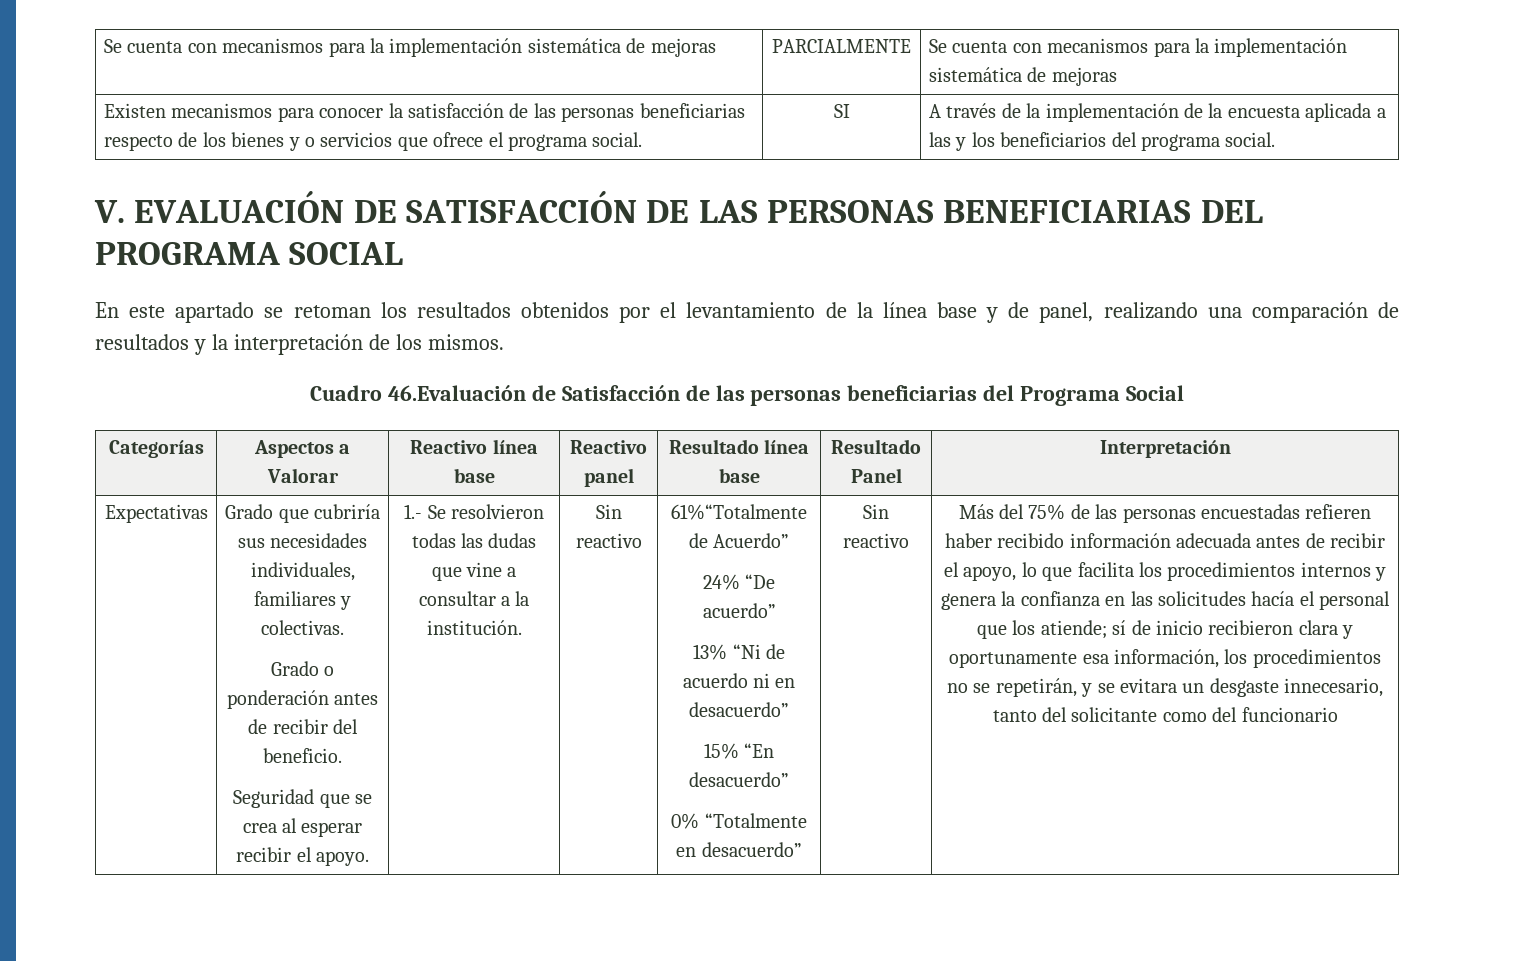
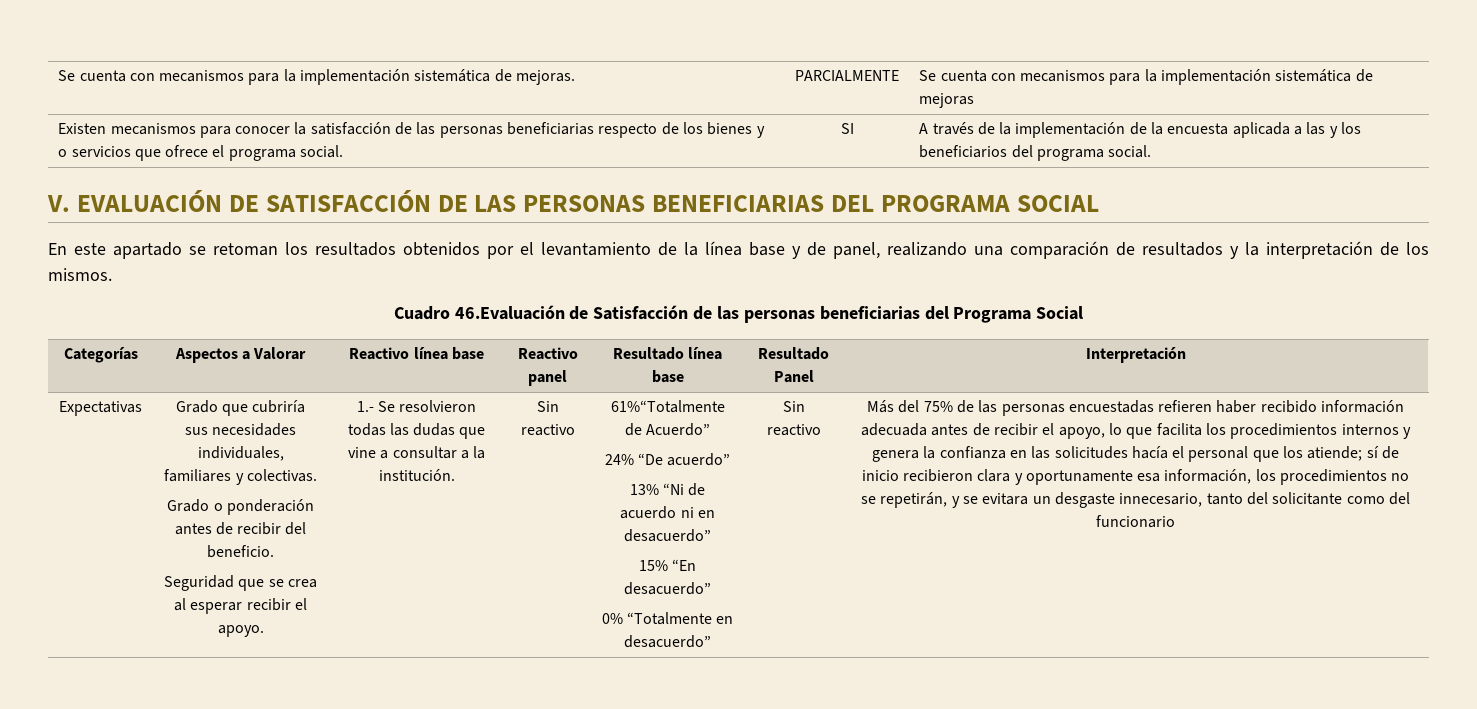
- Se cuenta con mecanismos para la implementación sistemática de mejoras | PARCIALMENTE | Se cuenta con mecanismos para la implementación sistemática de mejoras
+ Se cuenta con mecanismos para la implementación sistemática de mejoras. | PARCIALMENTE | Se cuenta con mecanismos para la implementación sistemática de mejoras

